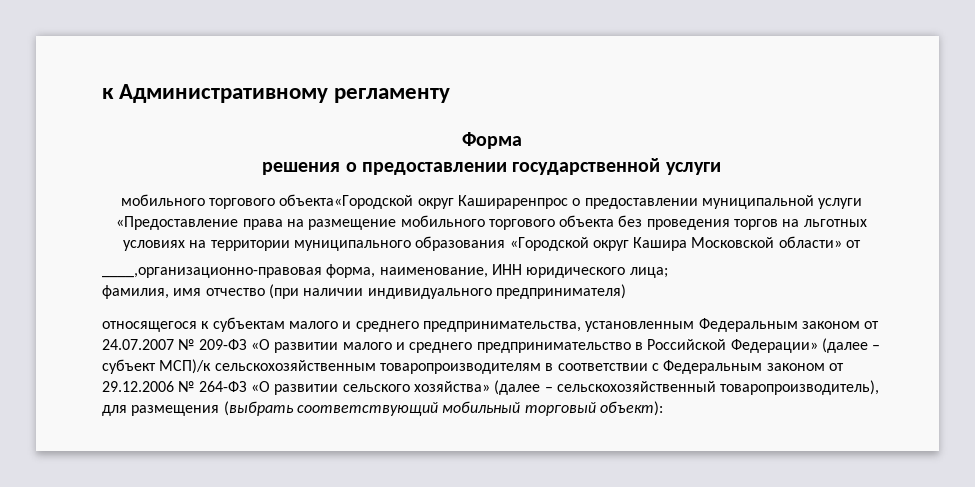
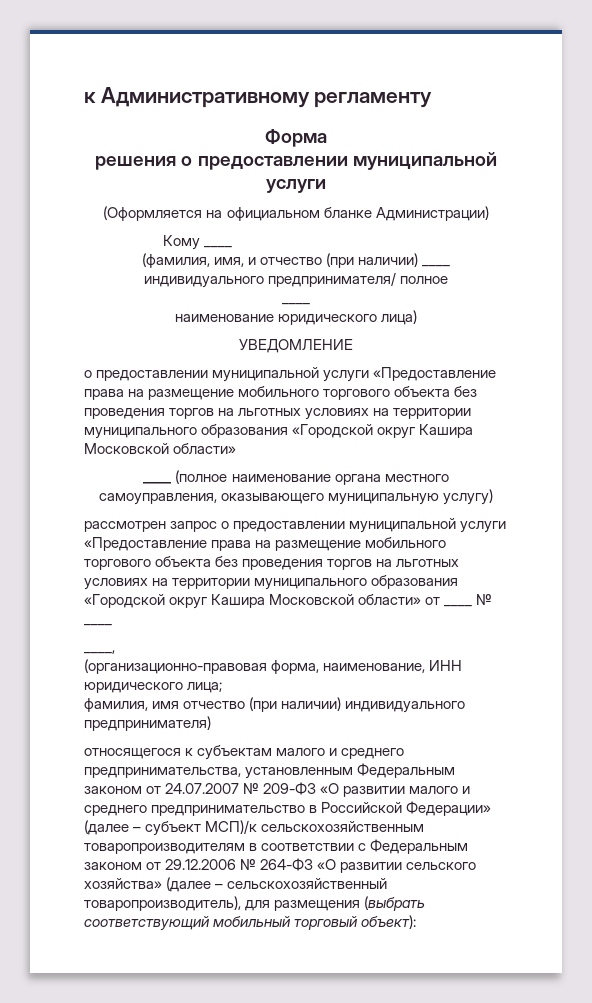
- решения о предоставлении государственной услуги
+ решения о предоставлении муниципальной услуги
- мобильного торгового объекта«Городской округ Кашираренпрос о предоставлении муниципальной услуги «Предоставление права на размещение мобильного торгового объекта без проведения торгов на льготных условиях на территории муниципального образования «Городской округ Кашира Московской области» от
- ____,организационно-правовая форма, наименование, ИНН юридического лица;
+ (Оформляется на официальном бланке Администрации)
+ Кому ____
+ (фамилия, имя, и отчество (при наличии) ____ индивидуального предпринимателя/ полное
+ ____
+ наименование юридического лица)
+ УВЕДОМЛЕНИЕ
+ о предоставлении муниципальной услуги «Предоставление права на размещение мобильного торгового объекта без проведения торгов на льготных условиях на территории муниципального образования «Городской округ Кашира Московской области»
+ ____ (полное наименование органа местного самоуправления, оказывающего муниципальную услугу)
+ рассмотрен запрос о предоставлении муниципальной услуги «Предоставление права на размещение мобильного торгового объекта без проведения торгов на льготных условиях на территории муниципального образования «Городской округ Кашира Московской области» от ____ № ____
+ ____,
+ (организационно-правовая форма, наименование, ИНН юридического лица;
- фамилия, имя отчество (при наличии индивидуального предпринимателя)
+ фамилия, имя отчество (при наличии) индивидуального предпринимателя)

